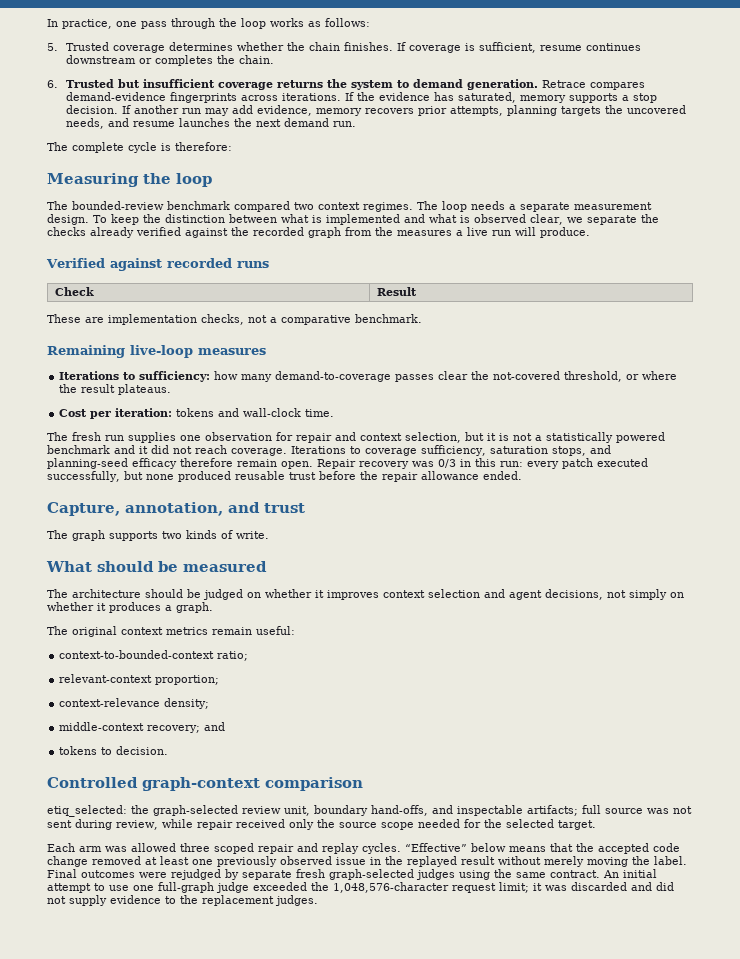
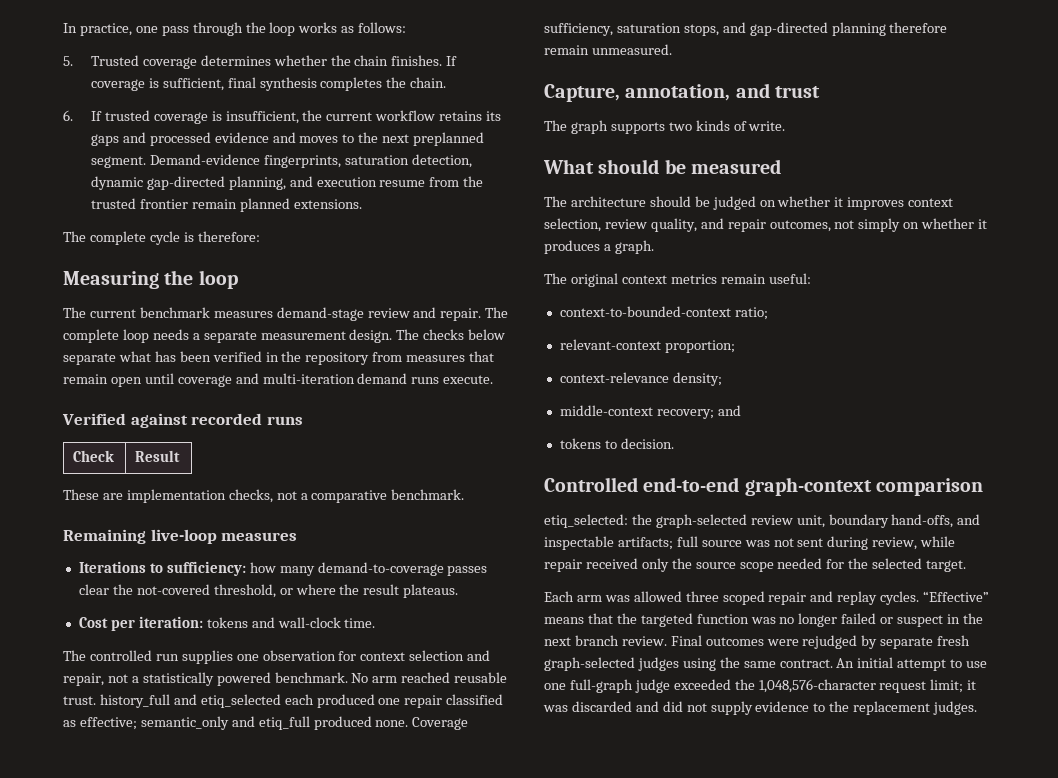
- If coverage is sufficient, resume continues downstream or completes the chain.
+ If coverage is sufficient, final synthesis completes the chain.
- 6. Trusted but insufficient coverage returns the system to demand generation. Retrace compares demand-evidence fingerprints across iterations. If the evidence has saturated, memory supports a stop decision. If another run may add evidence, memory recovers prior attempts, planning targets the uncovered needs, and resume launches the next demand run.
+ 6. If trusted coverage is insufficient, the current workflow retains its gaps and processed evidence and moves to the next preplanned segment. Demand-evidence fingerprints, saturation detection, dynamic gap-directed planning, and execution resume from the trusted frontier remain planned extensions.
- The bounded-review benchmark compared two context regimes. The loop needs a separate measurement design.
+ The current benchmark measures demand-stage review and repair. The complete loop needs a separate measurement design.
- To keep the distinction between what is implemented and what is observed clear, we separate the checks already verified against the recorded graph from the measures a live run will produce.
+ The checks below separate what has been verified in the repository from measures that remain open until coverage and multi-iteration demand runs execute.
- The fresh run supplies one observation for repair and context selection, but it is not a statistically powered benchmark and it did not reach coverage. Iterations to coverage sufficiency, saturation stops, and planning-seed efficacy therefore remain open. Repair recovery was 0/3 in this run: every patch executed successfully, but none produced reusable trust before the repair allowance ended.
+ The controlled run supplies one observation for context selection and repair, not a statistically powered benchmark. No arm reached reusable trust. history_full and etiq_selected each produced one repair classified as effective; semantic_only and etiq_full produced none. Coverage sufficiency, saturation stops, and gap-directed planning therefore remain unmeasured.
- The architecture should be judged on whether it improves context selection and agent decisions, not simply on whether it produces a graph.
+ The architecture should be judged on whether it improves context selection, review quality, and repair outcomes, not simply on whether it produces a graph.
- Controlled graph-context comparison
+ Controlled end-to-end graph-context comparison
- “Effective” below means that the accepted code change removed at least one previously observed issue in the replayed result without merely moving the label.
+ “Effective” means that the targeted function was no longer failed or suspect in the next branch review.

